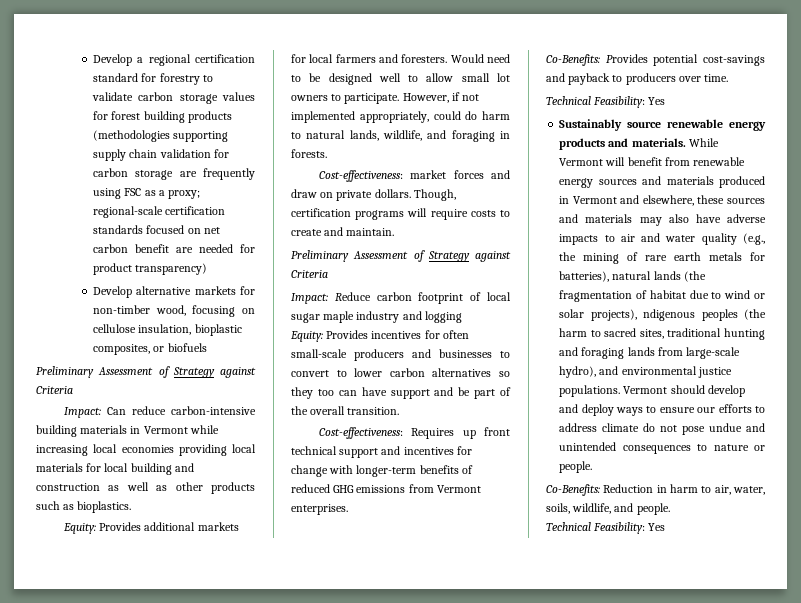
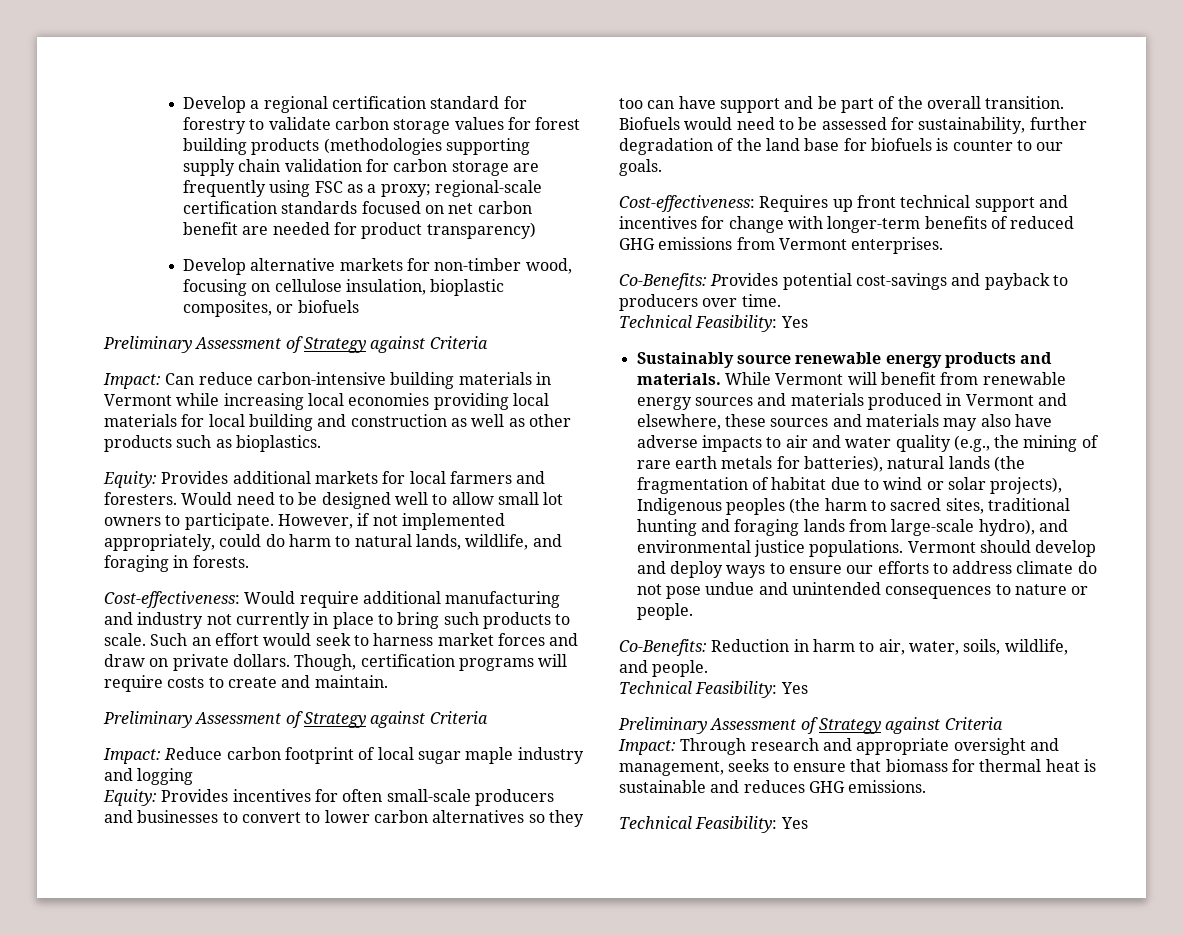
- Cost-effectiveness: market forces and draw on private dollars.
+ Cost-effectiveness: Would require additional manufacturing and industry not currently in place to bring such products to scale. Such an effort would seek to harness market forces and draw on private dollars.
+ Biofuels would need to be assessed for sustainability, further degradation of the land base for biofuels is counter to our goals.
- While Vermont will benefit from renewable energy sources and materials produced in Vermont and elsewhere, these sources and materials may also have adverse impacts to air and water quality (e.g., the mining of rare earth metals for batteries), natural lands (the fragmentation of habitat due to wind or solar projects), ndigenous peoples (the harm to sacred sites, traditional hunting and foraging lands from large-scale hydro), and environmental justice populations.
+ While Vermont will benefit from renewable energy sources and materials produced in Vermont and elsewhere, these sources and materials may also have adverse impacts to air and water quality (e.g., the mining of rare earth metals for batteries), natural lands (the fragmentation of habitat due to wind or solar projects), Indigenous peoples (the harm to sacred sites, traditional hunting and foraging lands from large-scale hydro), and environmental justice populations.
  Co-Benefits: Reduction in harm to air, water, soils, wildlife, and people.
+ Technical Feasibility: Yes
+ Preliminary Assessment of Strategy against Criteria
+ Impact: Through research and appropriate oversight and management, seeks to ensure that biomass for thermal heat is sustainable and reduces GHG emissions.

